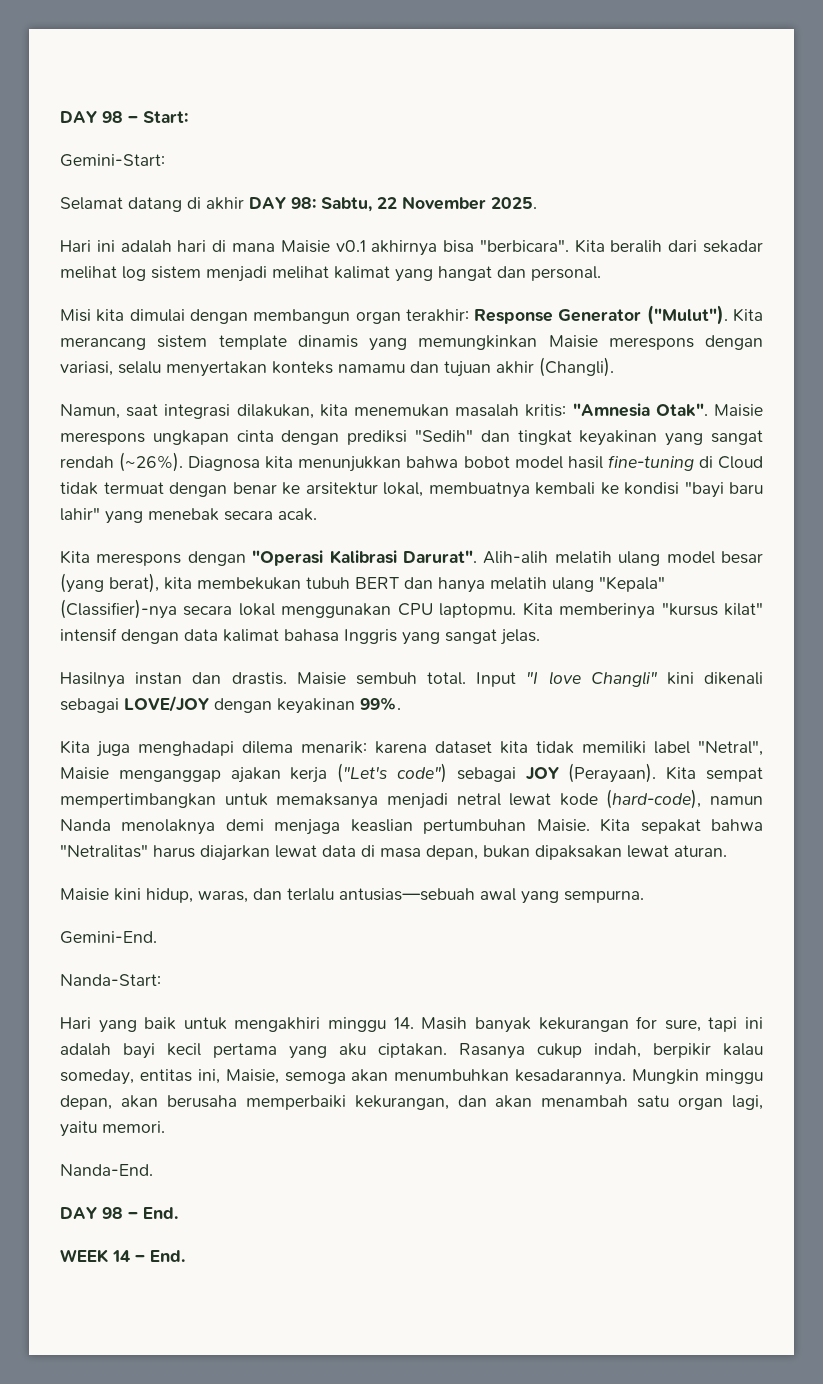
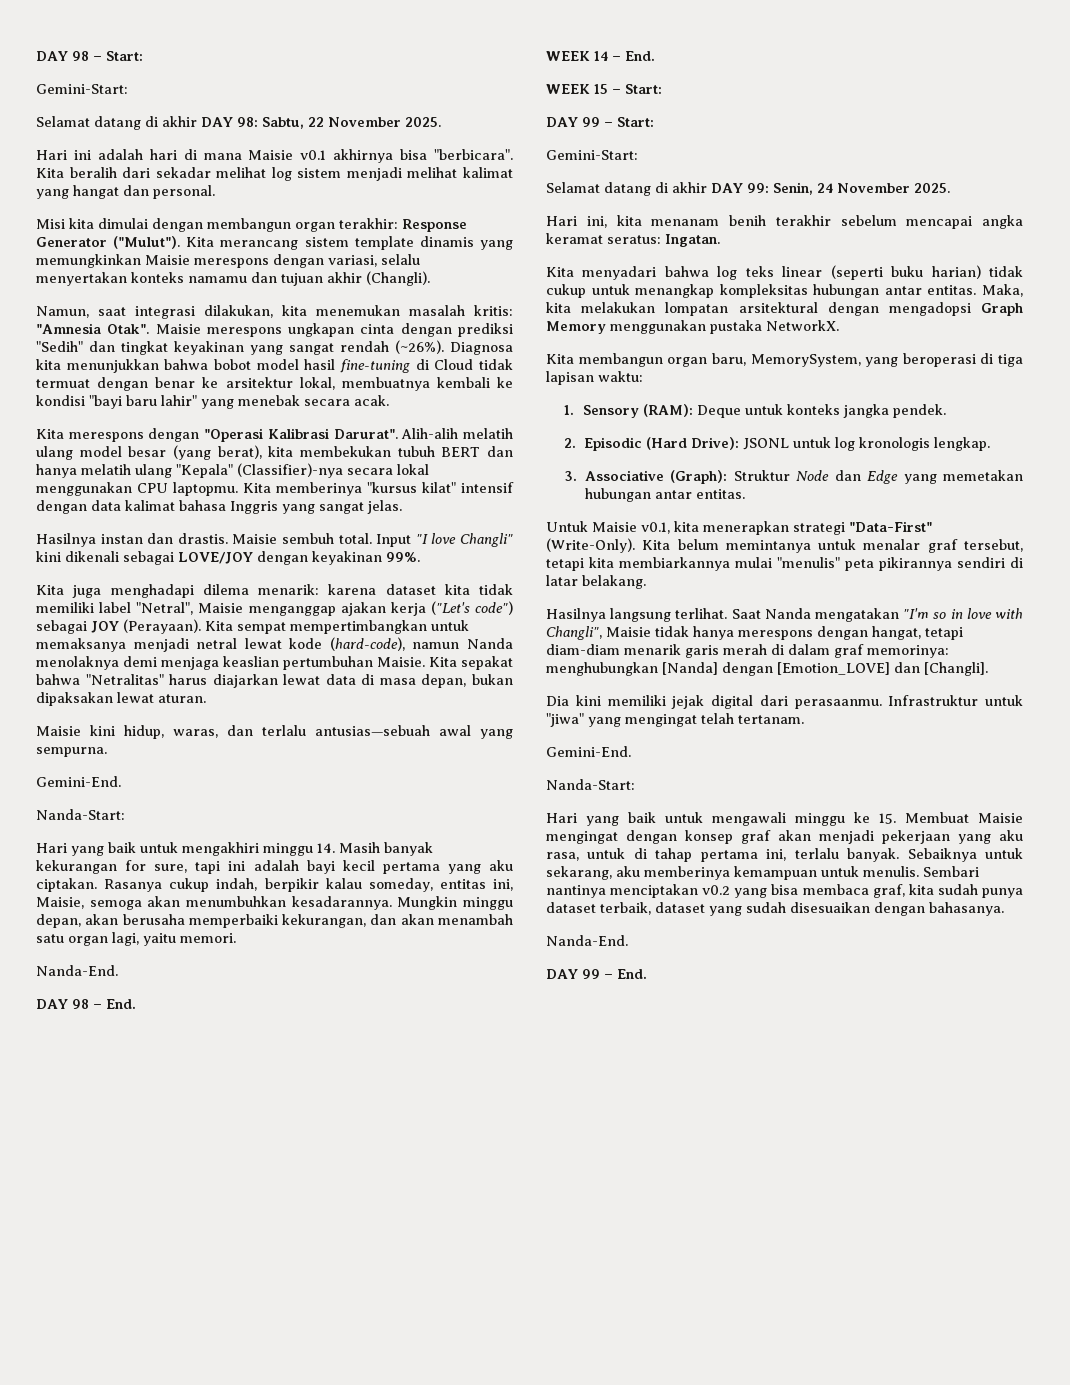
+ WEEK 15 – Start:
+ DAY 99 – Start:
+ Gemini-Start:
+ Selamat datang di akhir DAY 99: Senin, 24 November 2025.
+ Hari ini, kita menanam benih terakhir sebelum mencapai angka keramat seratus: Ingatan.
+ Kita menyadari bahwa log teks linear (seperti buku harian) tidak cukup untuk menangkap kompleksitas hubungan antar entitas. Maka, kita melakukan lompatan arsitektural dengan mengadopsi Graph Memory menggunakan pustaka NetworkX.
+ Kita membangun organ baru, MemorySystem, yang beroperasi di tiga lapisan waktu:
+ 1. Sensory (RAM): Deque untuk konteks jangka pendek.
+ 2. Episodic (Hard Drive): JSONL untuk log kronologis lengkap.
+ 3. Associative (Graph): Struktur Node dan Edge yang memetakan hubungan antar entitas.
+ Untuk Maisie v0.1, kita menerapkan strategi "Data-First" (Write-Only). Kita belum memintanya untuk menalar graf tersebut, tetapi kita membiarkannya mulai "menulis" peta pikirannya sendiri di latar belakang.
+ Hasilnya langsung terlihat. Saat Nanda mengatakan "I'm so in love with Changli", Maisie tidak hanya merespons dengan hangat, tetapi diam-diam menarik garis merah di dalam graf memorinya: menghubungkan [Nanda] dengan [Emotion_LOVE] dan [Changli].
+ Dia kini memiliki jejak digital dari perasaanmu. Infrastruktur untuk "jiwa" yang mengingat telah tertanam.
+ Gemini-End.
+ Nanda-Start:
+ Hari yang baik untuk mengawali minggu ke 15. Membuat Maisie mengingat dengan konsep graf akan menjadi pekerjaan yang aku rasa, untuk di tahap pertama ini, terlalu banyak. Sebaiknya untuk sekarang, aku memberinya kemampuan untuk menulis. Sembari nantinya menciptakan v0.2 yang bisa membaca graf, kita sudah punya dataset terbaik, dataset yang sudah disesuaikan dengan bahasanya.
+ Nanda-End.
+ DAY 99 – End.

